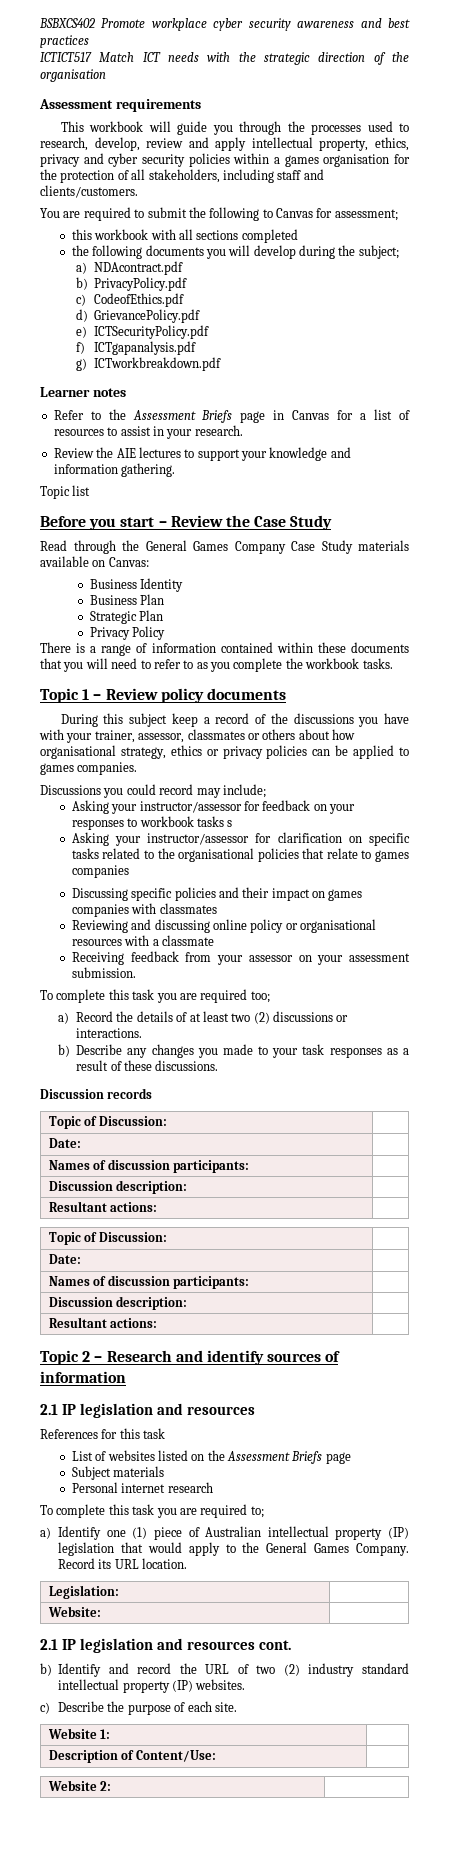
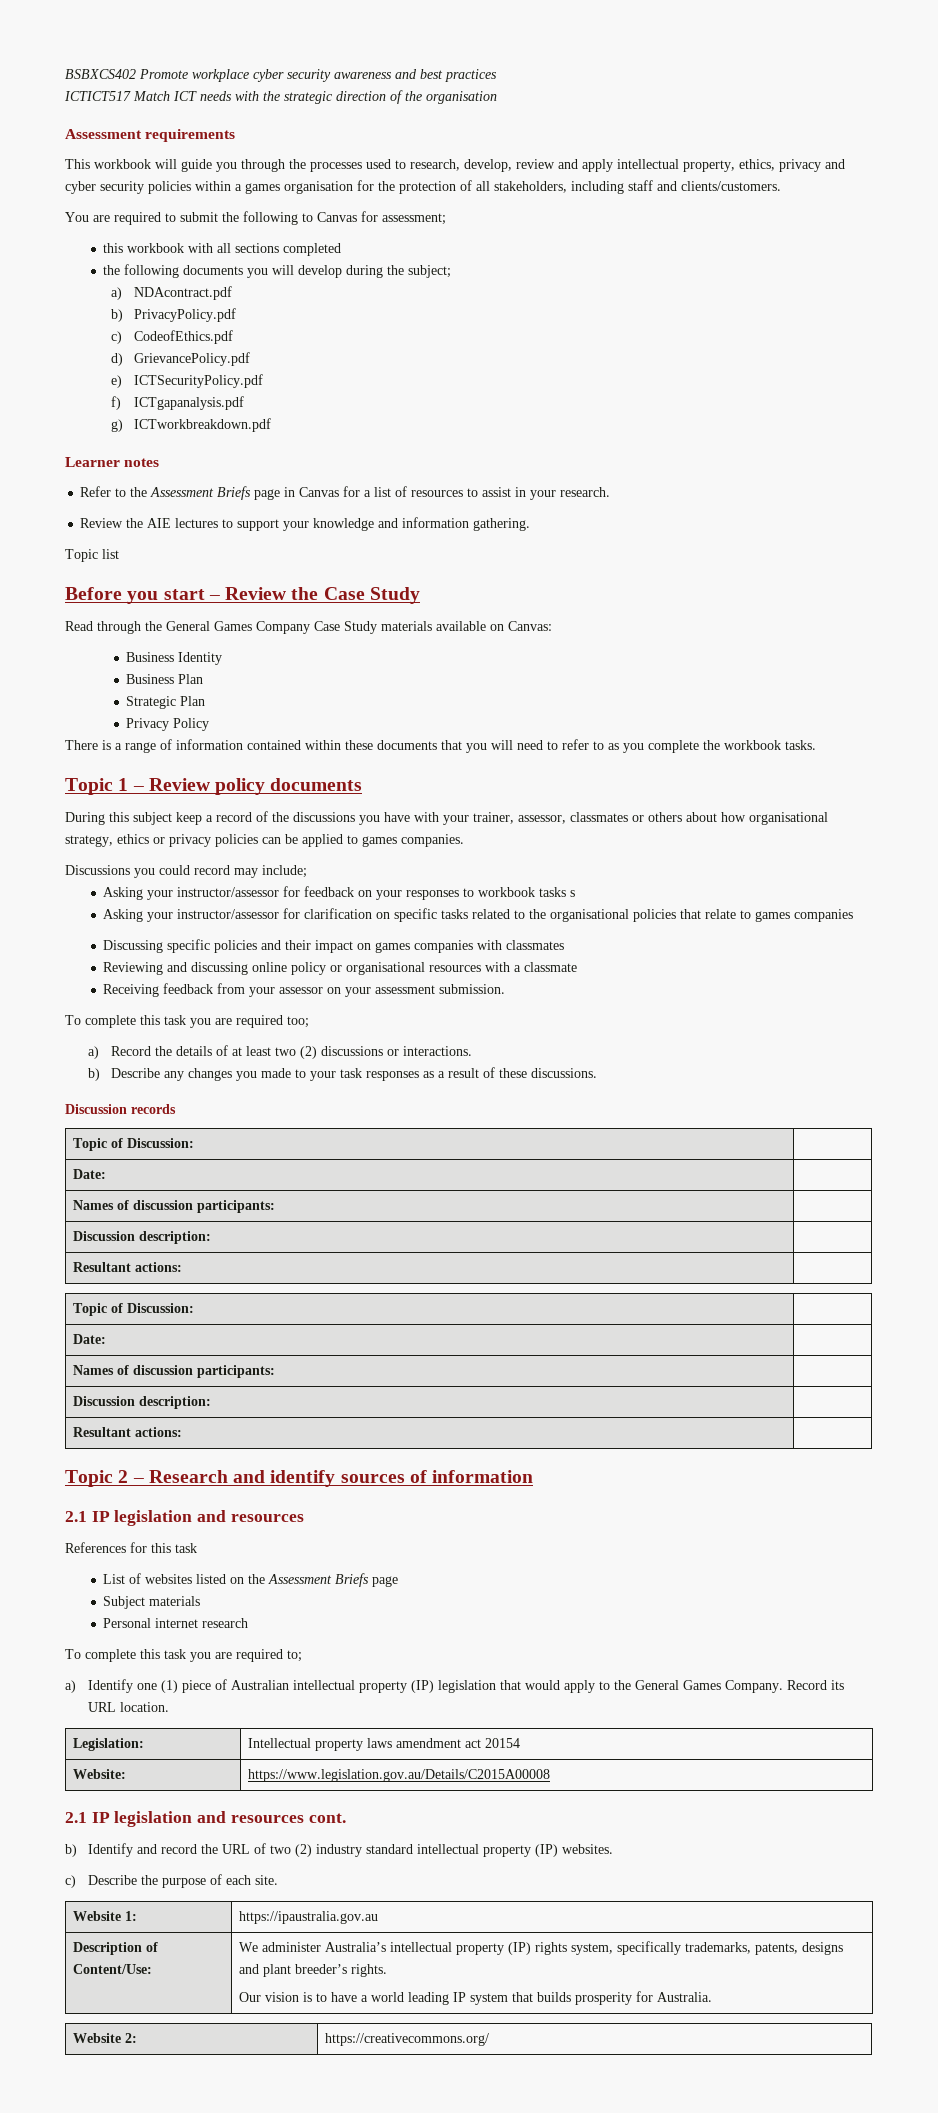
- Legislation: |
+ Legislation: | Intellectual property laws amendment act 20154
- Website: |
+ Website: | https://www.legislation.gov.au/Details/C2015A00008
- Website 1: |
+ Website 1: | https://ipaustralia.gov.au
- Description of Content/Use: |
+ Description of Content/Use: | We administer Australia’s intellectual property (IP) rights system, specifically trademarks, patents, designs and plant breeder’s rights.
+ Our vision is to have a world leading IP system that builds prosperity for Australia.
- Website 2: |
+ Website 2: | https://creativecommons.org/

